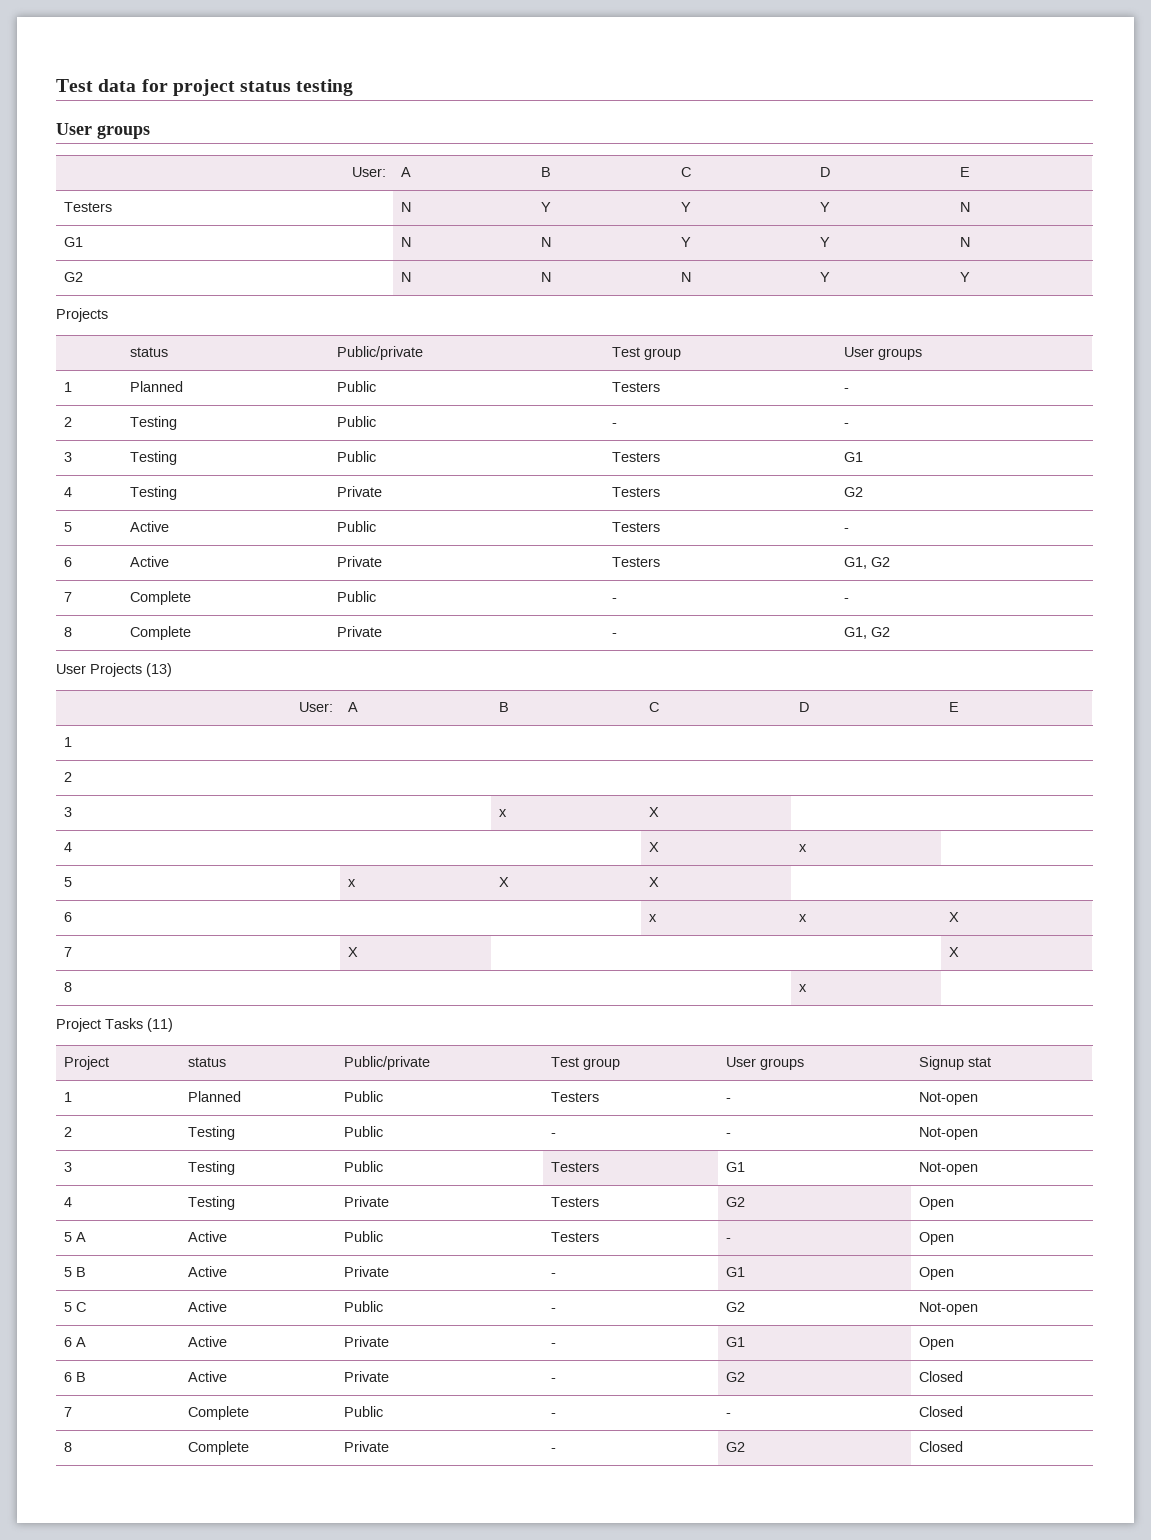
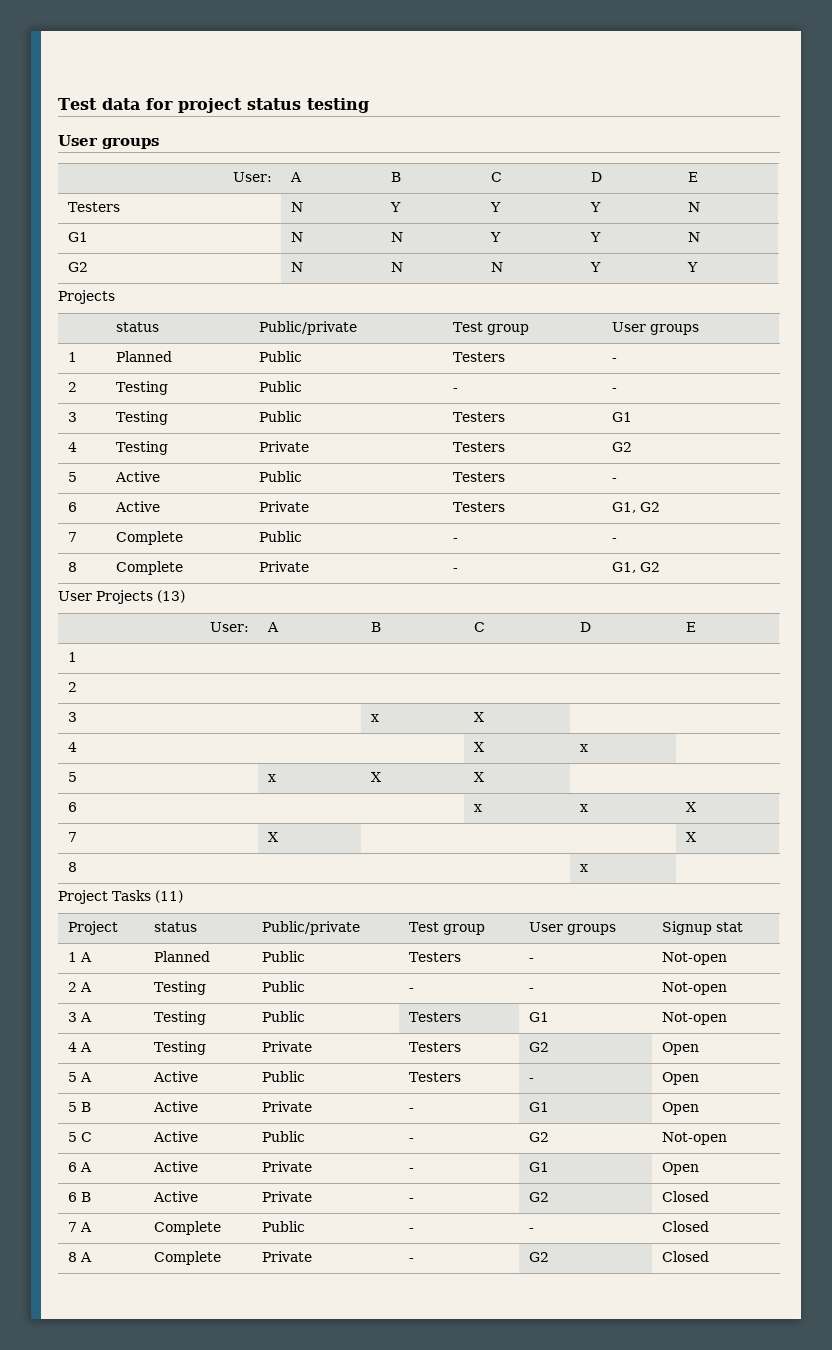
- 1 | Planned | Public | Testers | - | Not-open
+ 1 A | Planned | Public | Testers | - | Not-open
- 2 | Testing | Public | - | - | Not-open
+ 2 A | Testing | Public | - | - | Not-open
- 3 | Testing | Public | Testers | G1 | Not-open
+ 3 A | Testing | Public | Testers | G1 | Not-open
- 4 | Testing | Private | Testers | G2 | Open
+ 4 A | Testing | Private | Testers | G2 | Open
- 7 | Complete | Public | - | - | Closed
+ 7 A | Complete | Public | - | - | Closed
- 8 | Complete | Private | - | G2 | Closed
+ 8 A | Complete | Private | - | G2 | Closed

